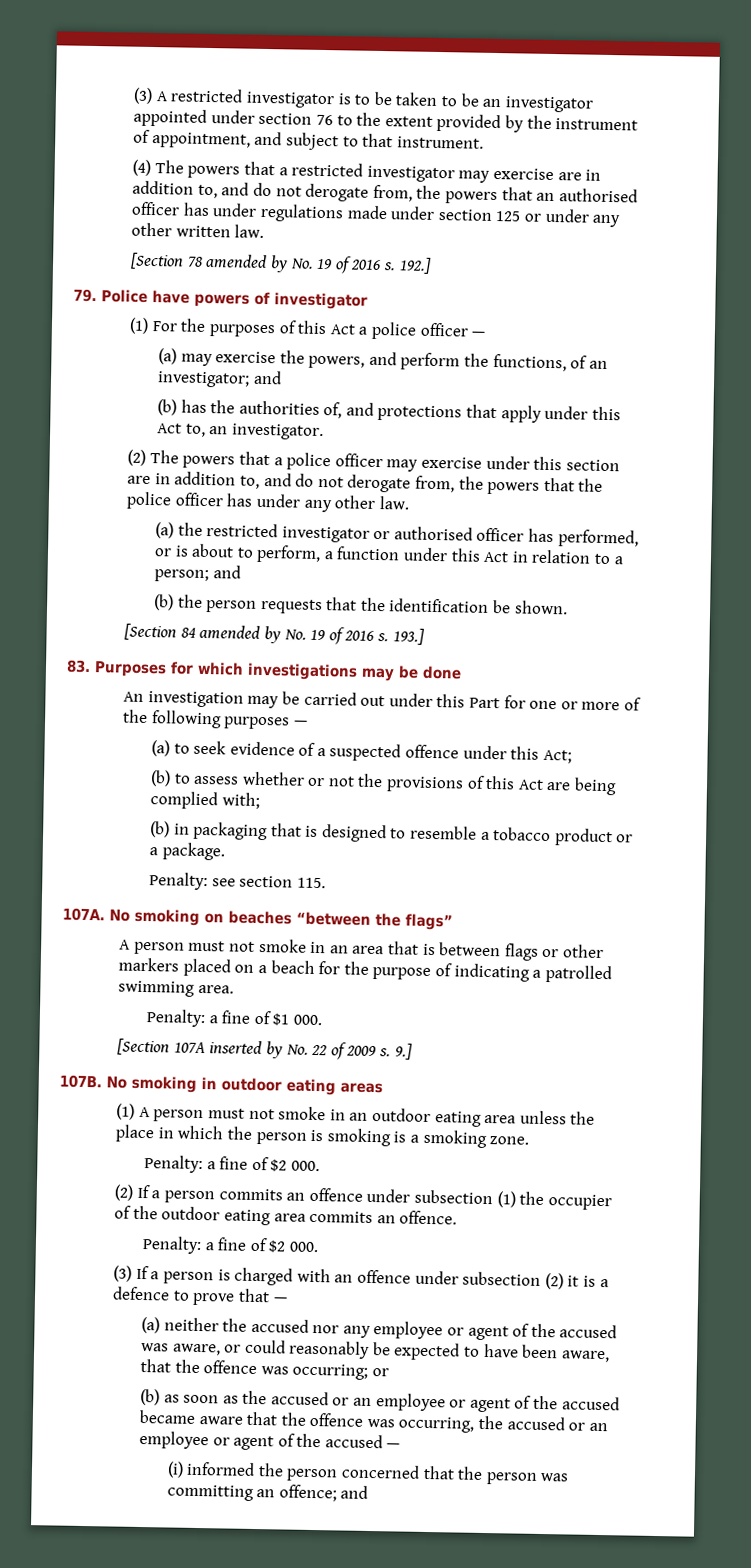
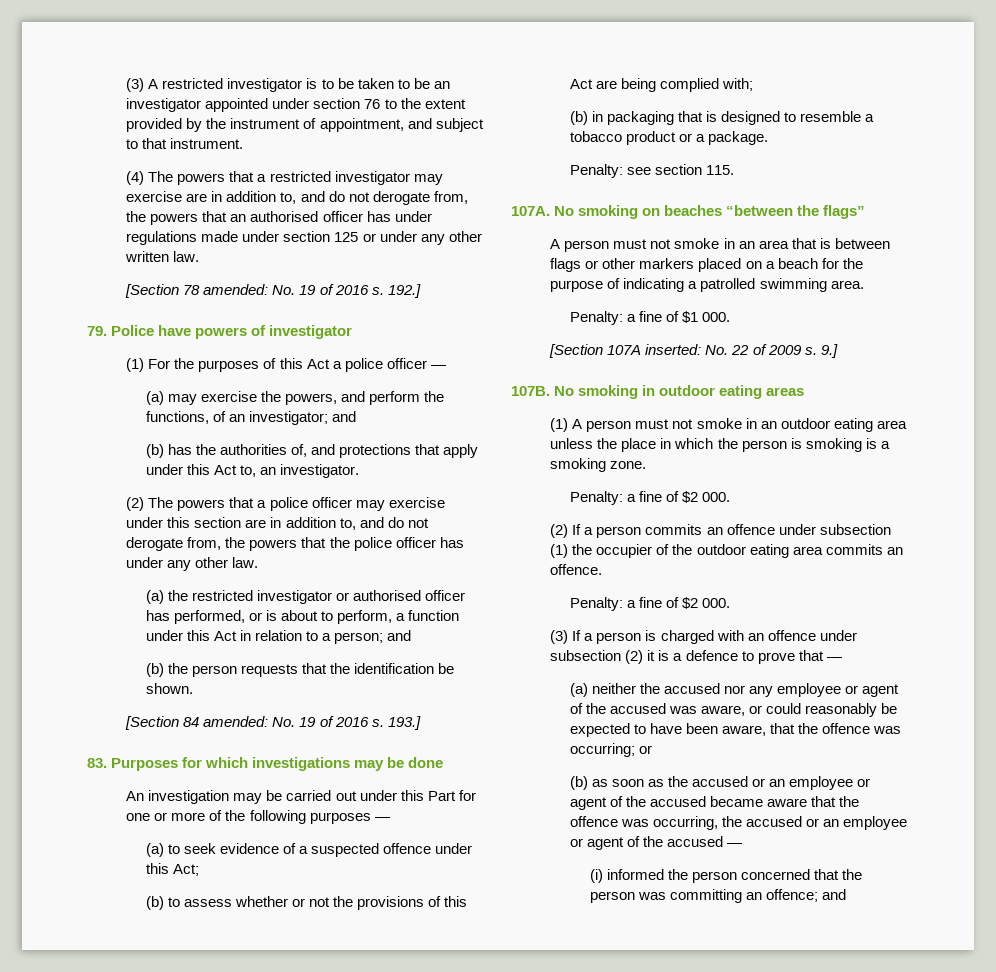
- [Section 78 amended by No. 19 of 2016 s.
+ [Section 78 amended: No. 19 of 2016 s.
- [Section 84 amended by No. 19 of 2016 s.
+ [Section 84 amended: No. 19 of 2016 s.
- [Section 107A inserted by No. 22 of 2009 s.
+ [Section 107A inserted: No. 22 of 2009 s.

